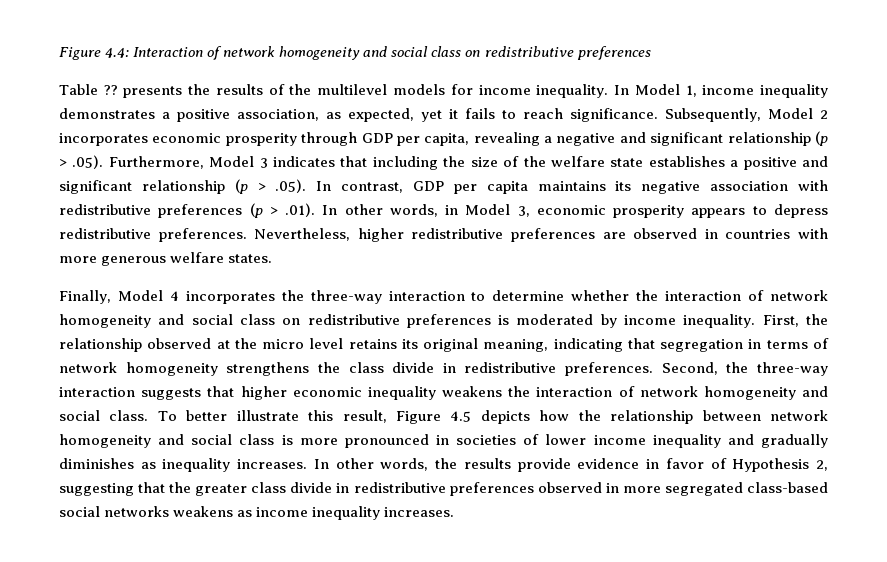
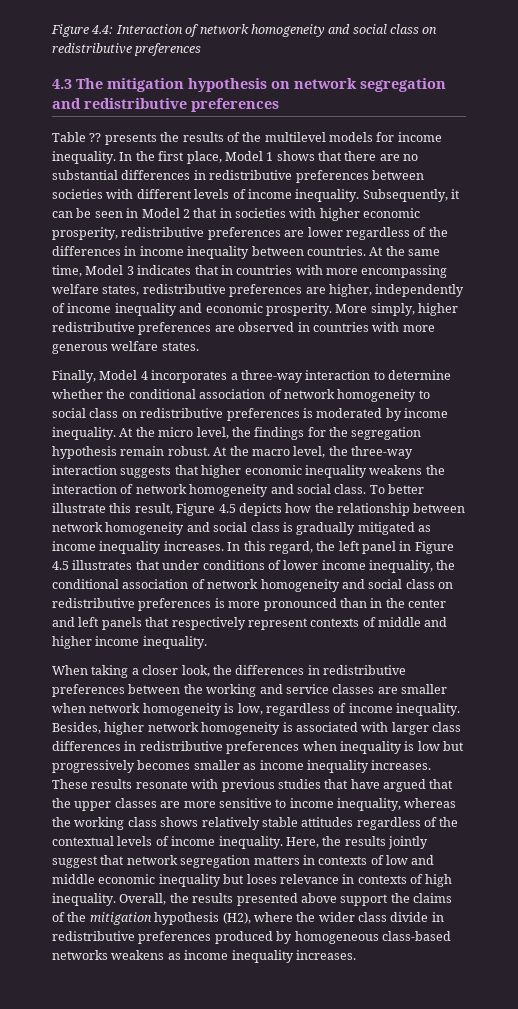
+ 4.3 The mitigation hypothesis on network segregation and redistributive preferences
- In Model 1, income inequality demonstrates a positive association, as expected, yet it fails to reach significance. Subsequently, Model 2 incorporates economic prosperity through GDP per capita, revealing a negative and significant relationship (p > .05). Furthermore, Model 3 indicates that including the size of the welfare state establishes a positive and significant relationship (p > .05). In contrast, GDP per capita maintains its negative association with redistributive preferences (p > .01). In other words, in Model 3, economic prosperity appears to depress redistributive preferences. Nevertheless, higher redistributive preferences are observed in countries with more generous welfare states.
+ In the first place, Model 1 shows that there are no substantial differences in redistributive preferences between societies with different levels of income inequality. Subsequently, it can be seen in Model 2 that in societies with higher economic prosperity, redistributive preferences are lower regardless of the differences in income inequality between countries. At the same time, Model 3 indicates that in countries with more encompassing welfare states, redistributive preferences are higher, independently of income inequality and economic prosperity. More simply, higher redistributive preferences are observed in countries with more generous welfare states.
- Finally, Model 4 incorporates the three-way interaction to determine whether the interaction of network homogeneity and social class on redistributive preferences is moderated by income inequality.
+ Finally, Model 4 incorporates a three-way interaction to determine whether the conditional association of network homogeneity to social class on redistributive preferences is moderated by income inequality.
- First, the relationship observed at the micro level retains its original meaning, indicating that segregation in terms of network homogeneity strengthens the class divide in redistributive preferences. Second, the three-way interaction suggests that higher economic inequality weakens the interaction of network homogeneity and social class.
+ At the micro level, the findings for the segregation hypothesis remain robust. At the macro level, the three-way interaction suggests that higher economic inequality weakens the interaction of network homogeneity and social class.
- To better illustrate this result, Figure 4.5 depicts how the relationship between network homogeneity and social class is more pronounced in societies of lower income inequality and gradually diminishes as inequality increases. In other words, the results provide evidence in favor of Hypothesis 2, suggesting that the greater class divide in redistributive preferences observed in more segregated class-based social networks weakens as income inequality increases.
+ To better illustrate this result, Figure 4.5 depicts how the relationship between network homogeneity and social class is gradually mitigated as income inequality increases. In this regard, the left panel in Figure 4.5 illustrates that under conditions of lower income inequality, the conditional association of network homogeneity and social class on redistributive preferences is more pronounced than in the center and left panels that respectively represent contexts of middle and higher income inequality.
+ When taking a closer look, the differences in redistributive preferences between the working and service classes are smaller when network homogeneity is low, regardless of income inequality. Besides, higher network homogeneity is associated with larger class differences in redistributive preferences when inequality is low but progressively becomes smaller as income inequality increases. These results resonate with previous studies that have argued that the upper classes are more sensitive to income inequality, whereas the working class shows relatively stable attitudes regardless of the contextual levels of income inequality. Here, the results jointly suggest that network segregation matters in contexts of low and middle economic inequality but loses relevance in contexts of high inequality. Overall, the results presented above support the claims of the mitigation hypothesis (H2), where the wider class divide in redistributive preferences produced by homogeneous class-based networks weakens as income inequality increases.

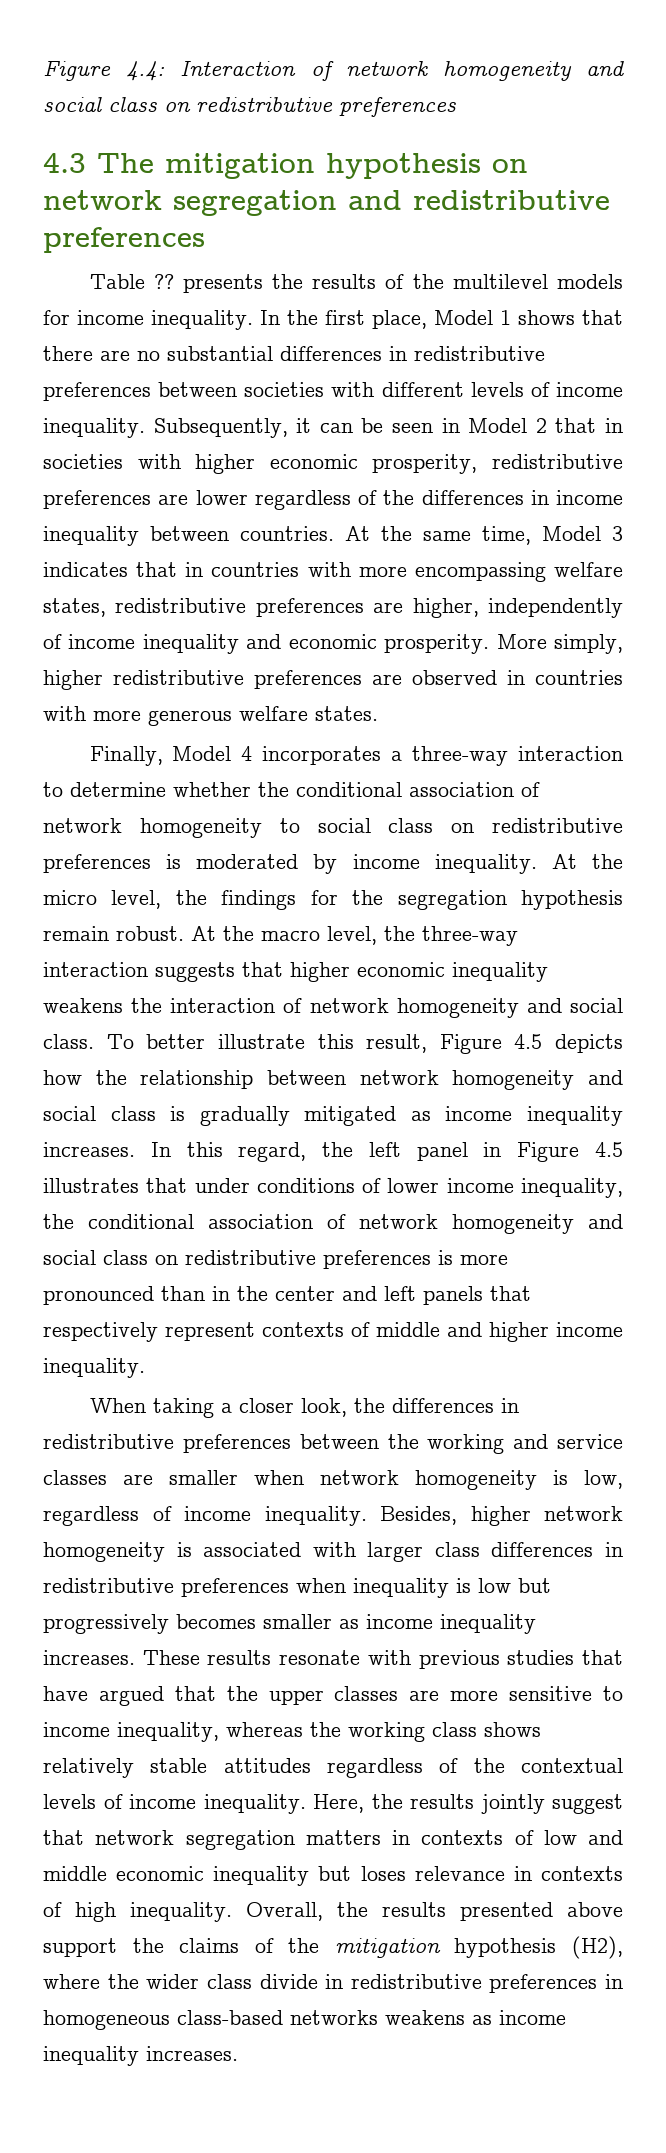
- Overall, the results presented above support the claims of the mitigation hypothesis (H2), where the wider class divide in redistributive preferences produced by homogeneous class-based networks weakens as income inequality increases.
+ Overall, the results presented above support the claims of the mitigation hypothesis (H2), where the wider class divide in redistributive preferences in homogeneous class-based networks weakens as income inequality increases.

